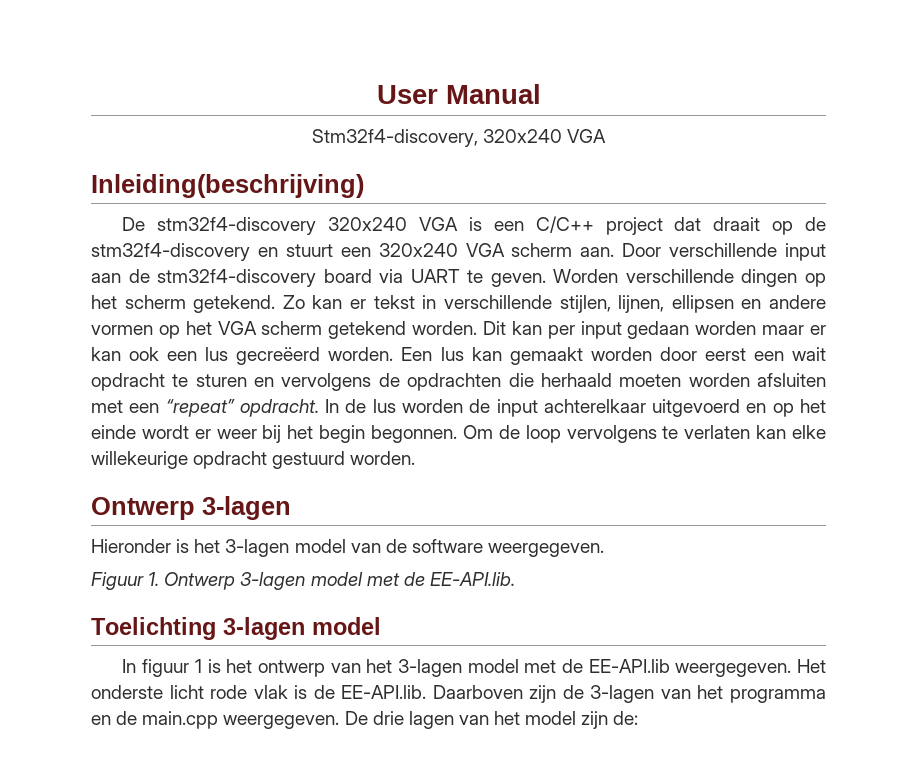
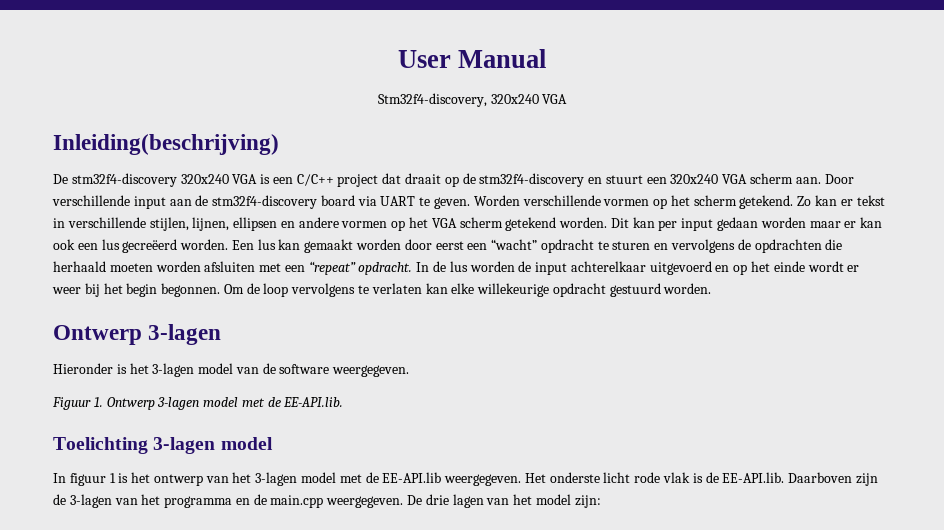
- Worden verschillende dingen op het scherm getekend.
+ Worden verschillende vormen op het scherm getekend.
- Een lus kan gemaakt worden door eerst een wait opdracht te sturen en vervolgens de opdrachten die herhaald moeten worden afsluiten met een “repeat” opdracht.
+ Een lus kan gemaakt worden door eerst een “wacht” opdracht te sturen en vervolgens de opdrachten die herhaald moeten worden afsluiten met een “repeat” opdracht.
- De drie lagen van het model zijn de:
+ De drie lagen van het model zijn:

